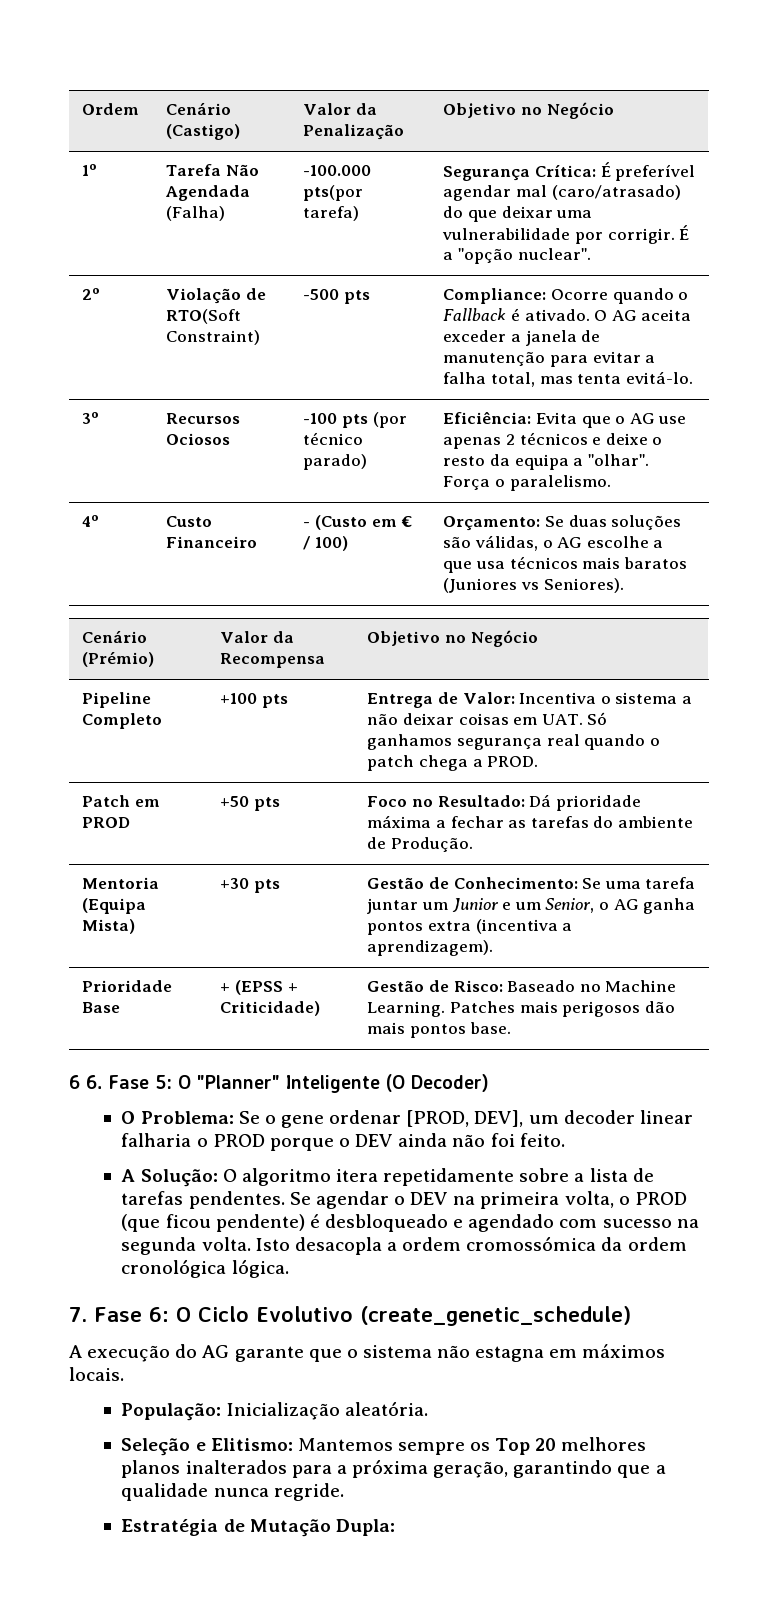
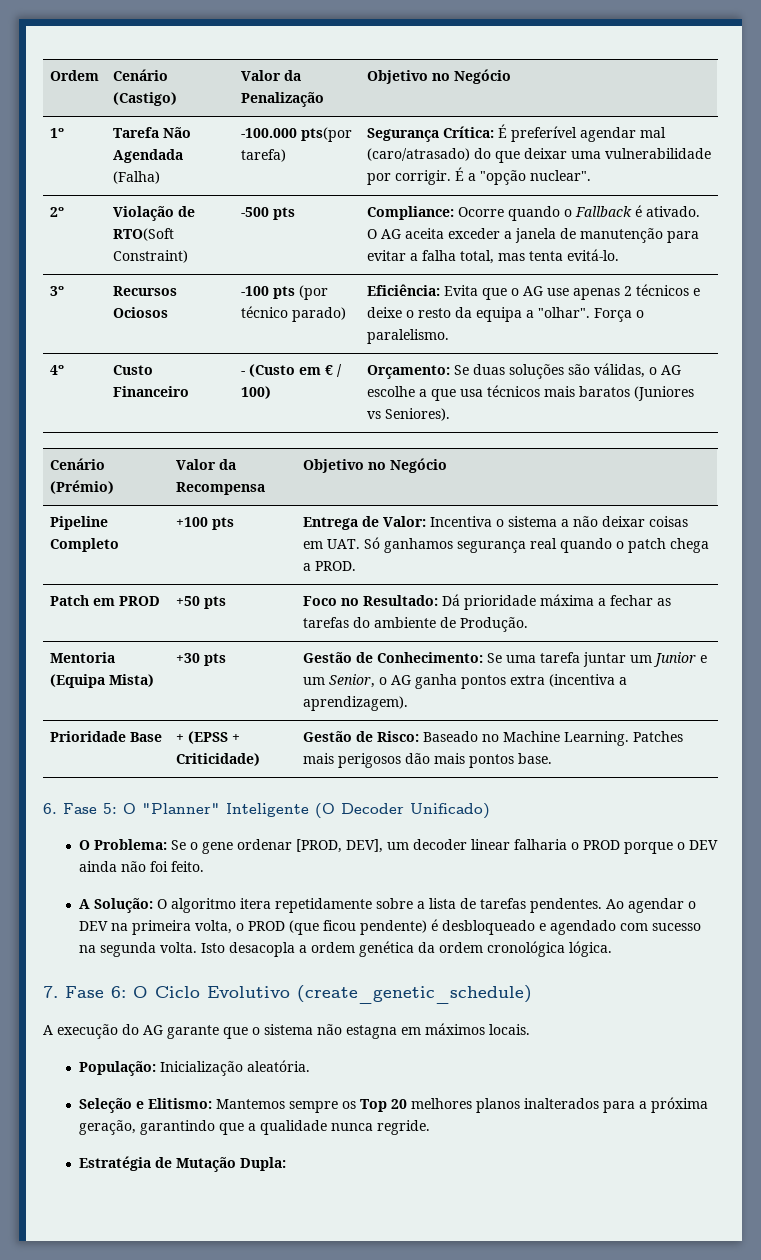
- 6 6. Fase 5: O "Planner" Inteligente (O Decoder)
+ 6. Fase 5: O "Planner" Inteligente (O Decoder Unificado)
- Se agendar o DEV na primeira volta, o PROD (que ficou pendente) é desbloqueado e agendado com sucesso na segunda volta.
+ Ao agendar o DEV na primeira volta, o PROD (que ficou pendente) é desbloqueado e agendado com sucesso na segunda volta.
- Isto desacopla a ordem cromossómica da ordem cronológica lógica.
+ Isto desacopla a ordem genética da ordem cronológica lógica.

